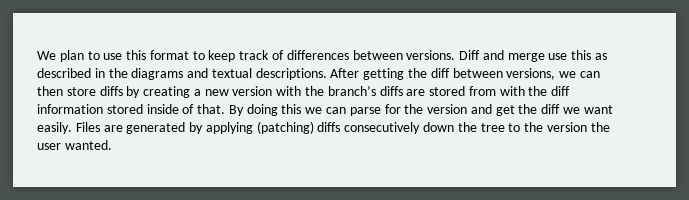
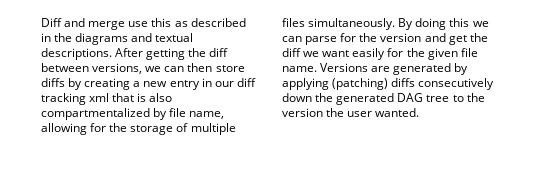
- We plan to use this format to keep track of differences between versions.
- After getting the diff between versions, we can then store diffs by creating a new version with the branch’s diffs are stored from with the diff information stored inside of that.
+ After getting the diff between versions, we can then store diffs by creating a new entry in our diff tracking xml that is also compartmentalized by file name, allowing for the storage of multiple files simultaneously.
- By doing this we can parse for the version and get the diff we want easily. Files are generated by applying (patching) diffs consecutively down the tree to the version the user wanted.
+ By doing this we can parse for the version and get the diff we want easily for the given file name. Versions are generated by applying (patching) diffs consecutively down the generated DAG tree to the version the user wanted.

